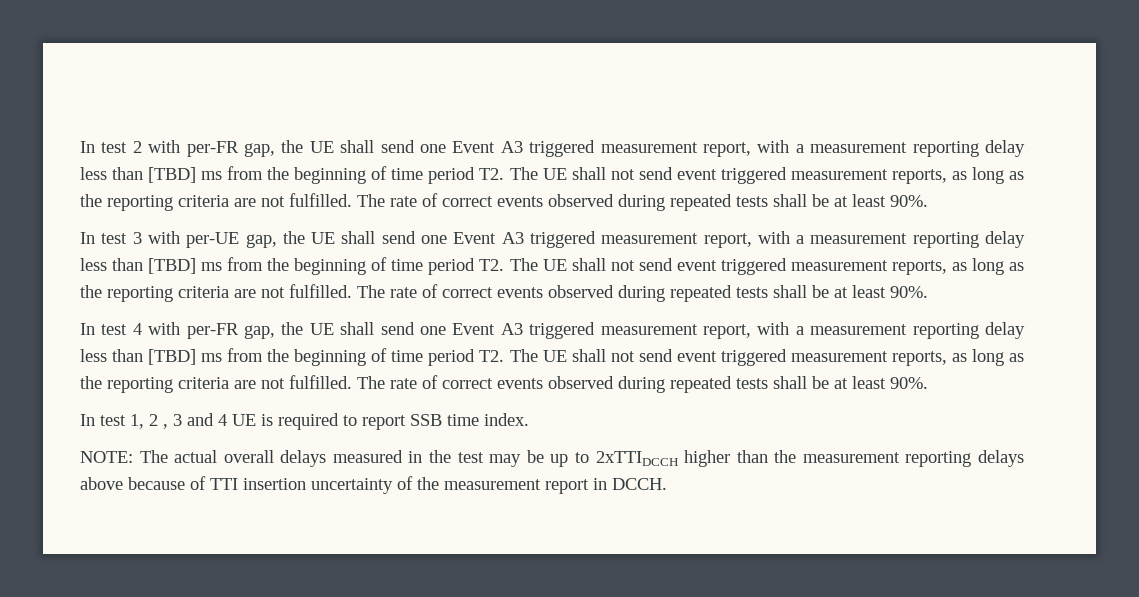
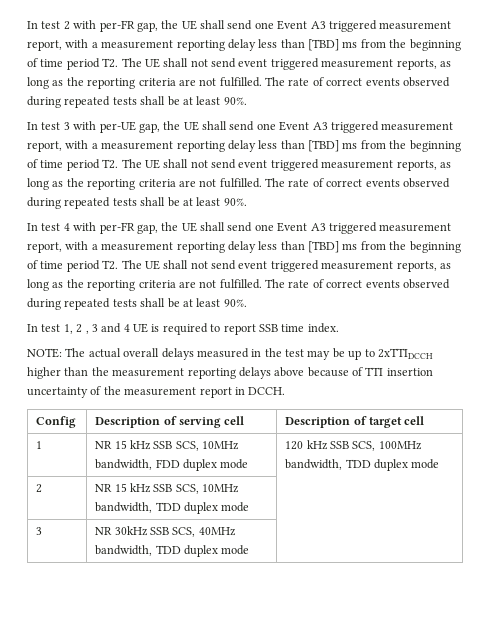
+ Config | Description of serving cell | Description of target cell
+ 1 | NR 15 kHz SSB SCS, 10MHz bandwidth, FDD duplex mode | 120 kHz SSB SCS, 100MHz bandwidth, TDD duplex mode
+ 2 | NR 15 kHz SSB SCS, 10MHz bandwidth, TDD duplex mode |
+ 3 | NR 30kHz SSB SCS, 40MHz bandwidth, TDD duplex mode |

